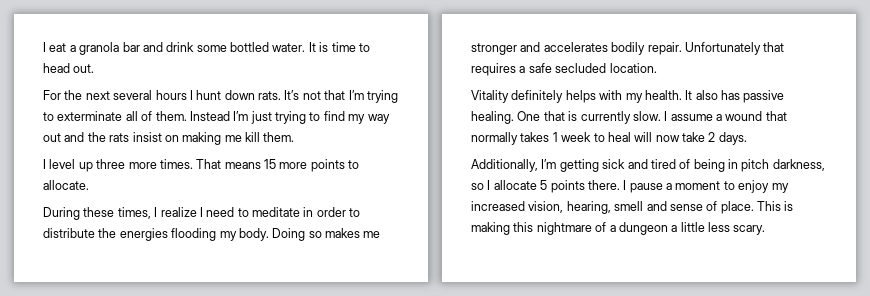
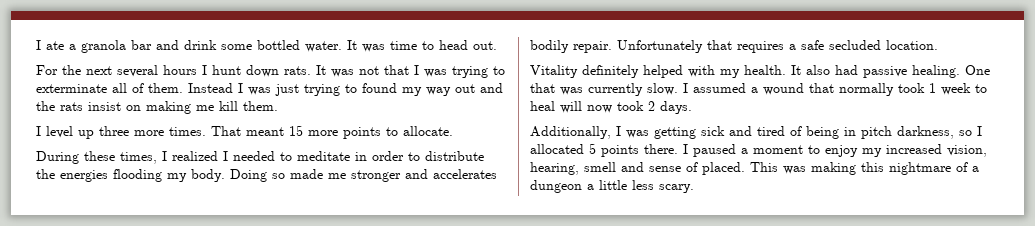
- I eat a granola bar and drink some bottled water.
+ I ate a granola bar and drink some bottled water.
- It is time to head out.
+ It was time to head out.
- It’s not that I’m trying to exterminate all of them.
+ It was not that I was trying to exterminate all of them.
- Instead I’m just trying to find my way out and the rats insist on making me kill them.
+ Instead I was just trying to found my way out and the rats insist on making me kill them.
- That means 15 more points to allocate.
+ That meant 15 more points to allocate.
- During these times, I realize I need to meditate in order to distribute the energies flooding my body.
+ During these times, I realized I needed to meditate in order to distribute the energies flooding my body.
- Doing so makes me stronger and accelerates bodily repair.
+ Doing so made me stronger and accelerates bodily repair.
- Vitality definitely helps with my health.
+ Vitality definitely helped with my health.
- It also has passive healing.
+ It also had passive healing.
- One that is currently slow.
+ One that was currently slow.
- I assume a wound that normally takes 1 week to heal will now take 2 days.
+ I assumed a wound that normally took 1 week to heal will now took 2 days.
- Additionally, I’m getting sick and tired of being in pitch darkness, so I allocate 5 points there.
+ Additionally, I was getting sick and tired of being in pitch darkness, so I allocated 5 points there.
- I pause a moment to enjoy my increased vision, hearing, smell and sense of place. This is making this nightmare of a dungeon a little less scary.
+ I paused a moment to enjoy my increased vision, hearing, smell and sense of placed. This was making this nightmare of a dungeon a little less scary.

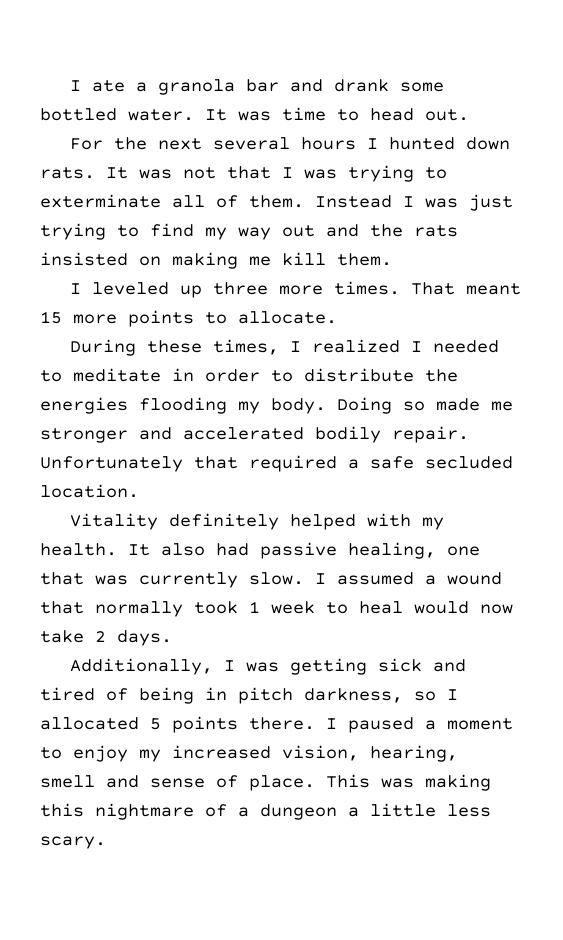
- I ate a granola bar and drink some bottled water.
+ I ate a granola bar and drank some bottled water.
- For the next several hours I hunt down rats.
+ For the next several hours I hunted down rats.
- Instead I was just trying to found my way out and the rats insist on making me kill them.
+ Instead I was just trying to find my way out and the rats insisted on making me kill them.
- I level up three more times.
+ I leveled up three more times.
- Doing so made me stronger and accelerates bodily repair.
+ Doing so made me stronger and accelerated bodily repair.
- Unfortunately that requires a safe secluded location.
+ Unfortunately that required a safe secluded location.
- It also had passive healing. One that was currently slow.
+ It also had passive healing, one that was currently slow.
- I assumed a wound that normally took 1 week to heal will now took 2 days.
+ I assumed a wound that normally took 1 week to heal would now take 2 days.
- I paused a moment to enjoy my increased vision, hearing, smell and sense of placed.
+ I paused a moment to enjoy my increased vision, hearing, smell and sense of place.

